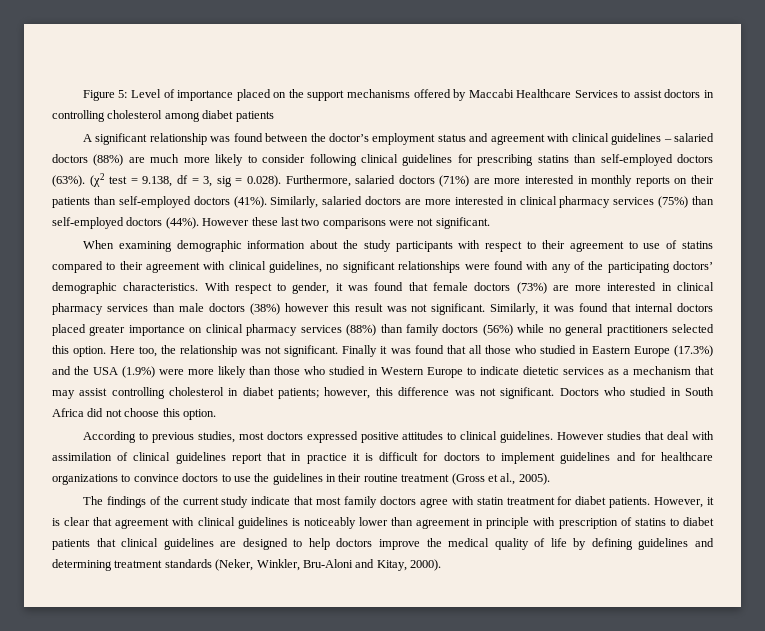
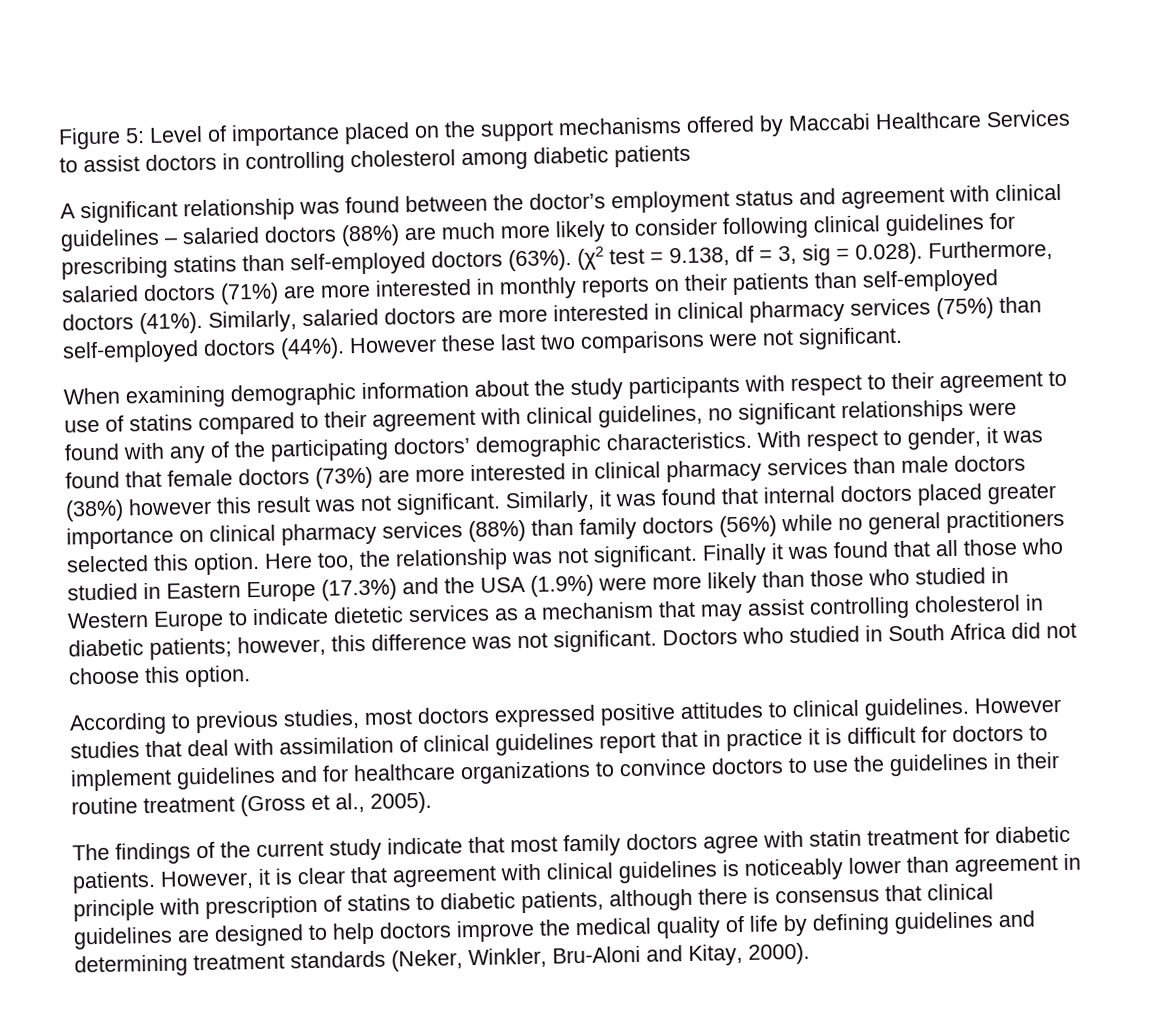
- Figure 5: Level of importance placed on the support mechanisms offered by Maccabi Healthcare Services to assist doctors in controlling cholesterol among diabet patients
+ Figure 5: Level of importance placed on the support mechanisms offered by Maccabi Healthcare Services to assist doctors in controlling cholesterol among diabetic patients
- Finally it was found that all those who studied in Eastern Europe (17.3%) and the USA (1.9%) were more likely than those who studied in Western Europe to indicate dietetic services as a mechanism that may assist controlling cholesterol in diabet patients; however, this difference was not significant.
+ Finally it was found that all those who studied in Eastern Europe (17.3%) and the USA (1.9%) were more likely than those who studied in Western Europe to indicate dietetic services as a mechanism that may assist controlling cholesterol in diabetic patients; however, this difference was not significant.
- The findings of the current study indicate that most family doctors agree with statin treatment for diabet patients.
+ The findings of the current study indicate that most family doctors agree with statin treatment for diabetic patients.
- However, it is clear that agreement with clinical guidelines is noticeably lower than agreement in principle with prescription of statins to diabet patients that clinical guidelines are designed to help doctors improve the medical quality of life by defining guidelines and determining treatment standards (Neker, Winkler, Bru-Aloni and Kitay, 2000).
+ However, it is clear that agreement with clinical guidelines is noticeably lower than agreement in principle with prescription of statins to diabetic patients, although there is consensus that clinical guidelines are designed to help doctors improve the medical quality of life by defining guidelines and determining treatment standards (Neker, Winkler, Bru-Aloni and Kitay, 2000).

